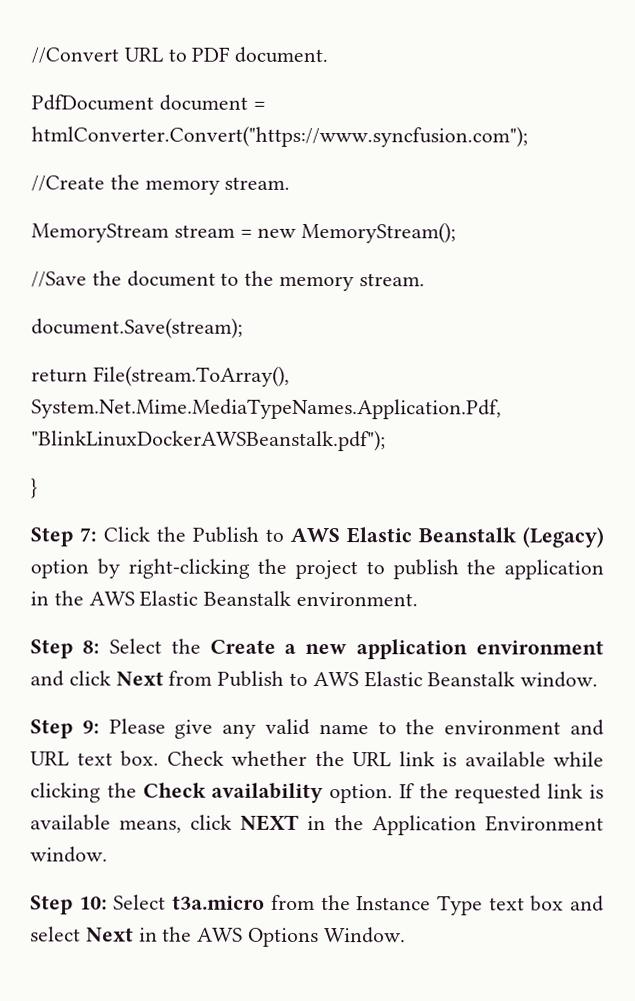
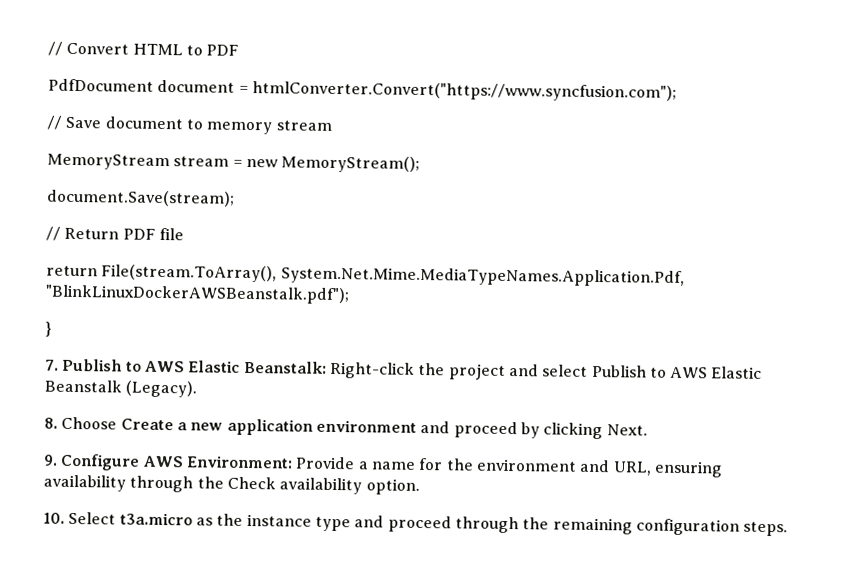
- //Convert URL to PDF document.
+ // Convert HTML to PDF
- //Create the memory stream.
+ // Save document to memory stream
- //Save the document to the memory stream.
  document.Save(stream);
+ // Return PDF file
- Step 7: Click the Publish to AWS Elastic Beanstalk (Legacy) option by right-clicking the project to publish the application in the AWS Elastic Beanstalk environment.
- Step 8: Select the Create a new application environment and click Next from Publish to AWS Elastic Beanstalk window.
- Step 9: Please give any valid name to the environment and URL text box. Check whether the URL link is available while clicking the Check availability option. If the requested link is available means, click NEXT in the Application Environment window.
- Step 10: Select t3a.micro from the Instance Type text box and select Next in the AWS Options Window.
+ 7. Publish to AWS Elastic Beanstalk: Right-click the project and select Publish to AWS Elastic Beanstalk (Legacy).
+ 8. Choose Create a new application environment and proceed by clicking Next.
+ 9. Configure AWS Environment: Provide a name for the environment and URL, ensuring availability through the Check availability option.
+ 10. Select t3a.micro as the instance type and proceed through the remaining configuration steps.

